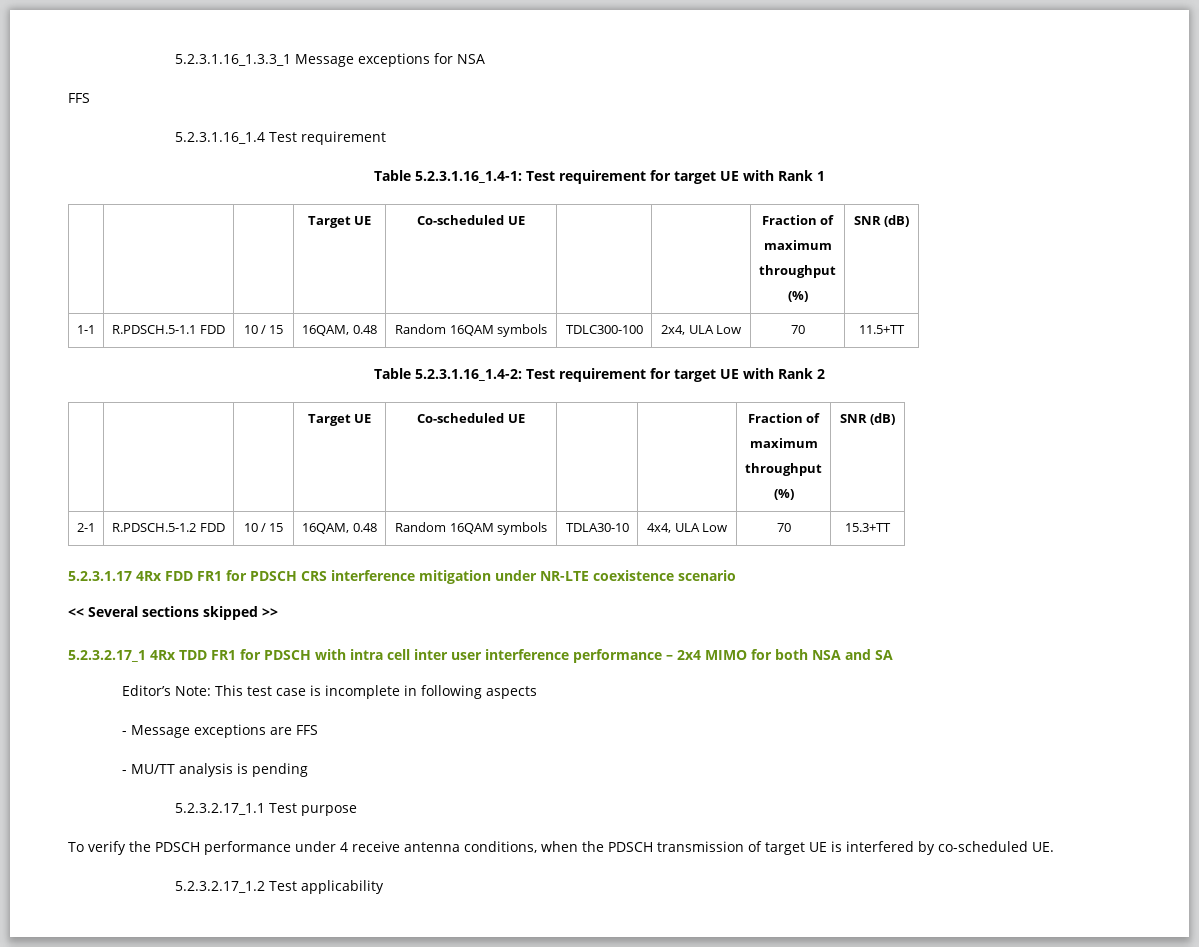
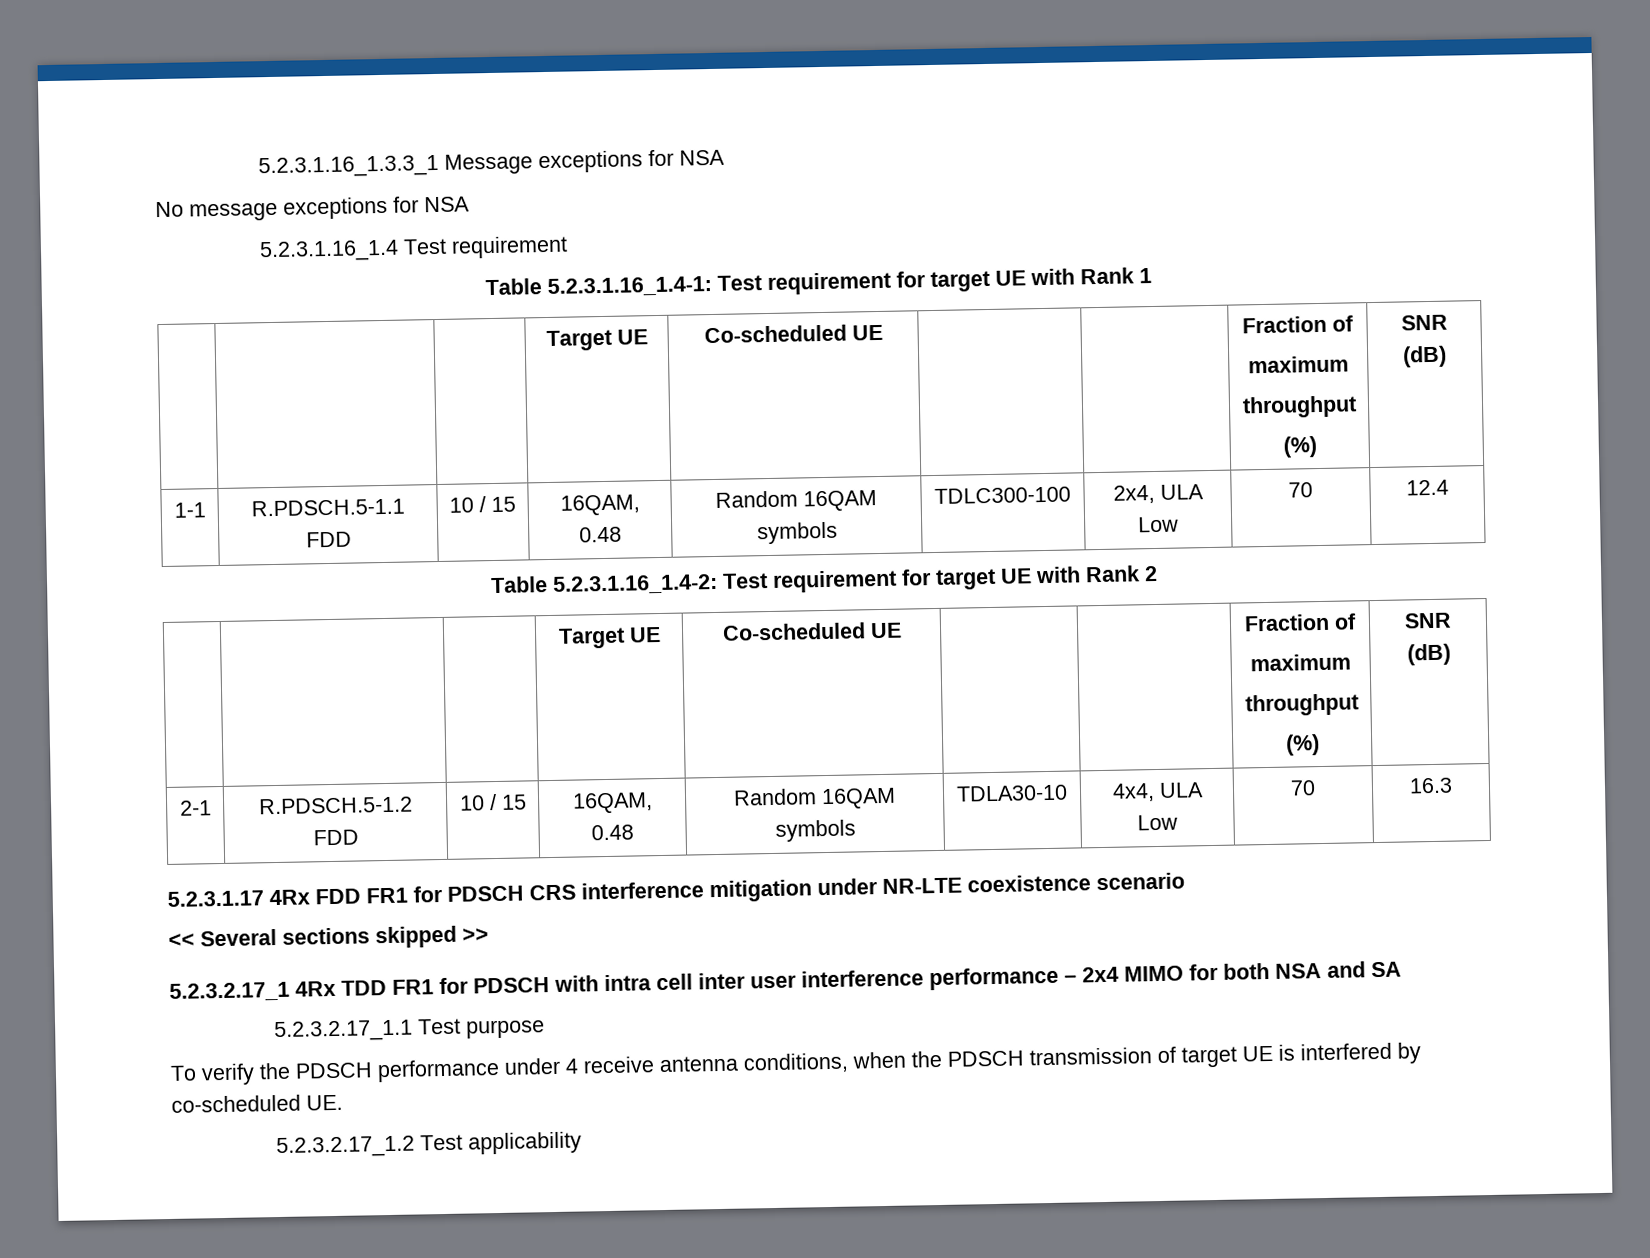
  5.2.3.1.16_1.3.3_1 Message exceptions for NSA
- FFS
+ No message exceptions for NSA
- 1-1 | R.PDSCH.5-1.1 FDD | 10 / 15 | 16QAM, 0.48 | Random 16QAM symbols | TDLC300-100 | 2x4, ULA Low | 70 | 11.5+TT
+ 1-1 | R.PDSCH.5-1.1 FDD | 10 / 15 | 16QAM, 0.48 | Random 16QAM symbols | TDLC300-100 | 2x4, ULA Low | 70 | 12.4
- 2-1 | R.PDSCH.5-1.2 FDD | 10 / 15 | 16QAM, 0.48 | Random 16QAM symbols | TDLA30-10 | 4x4, ULA Low | 70 | 15.3+TT
+ 2-1 | R.PDSCH.5-1.2 FDD | 10 / 15 | 16QAM, 0.48 | Random 16QAM symbols | TDLA30-10 | 4x4, ULA Low | 70 | 16.3
- Editor’s Note: This test case is incomplete in following aspects
- - Message exceptions are FFS
- - MU/TT analysis is pending

